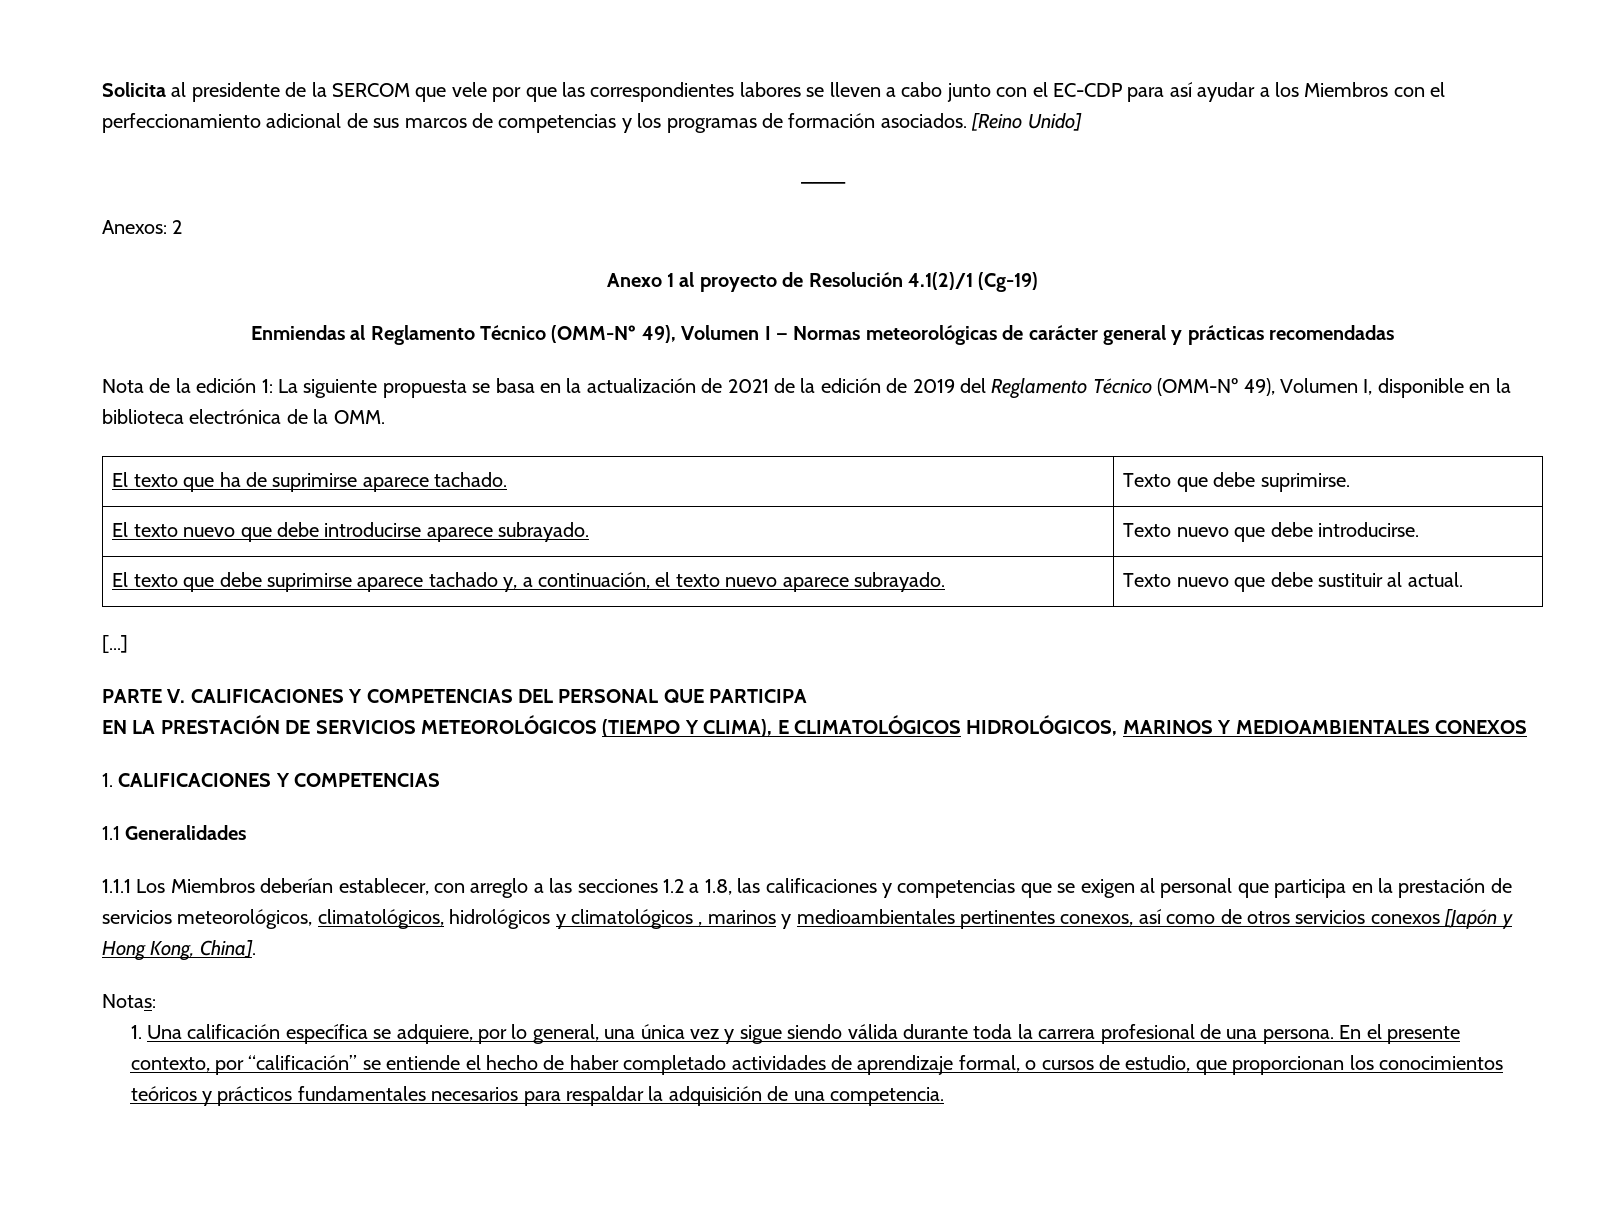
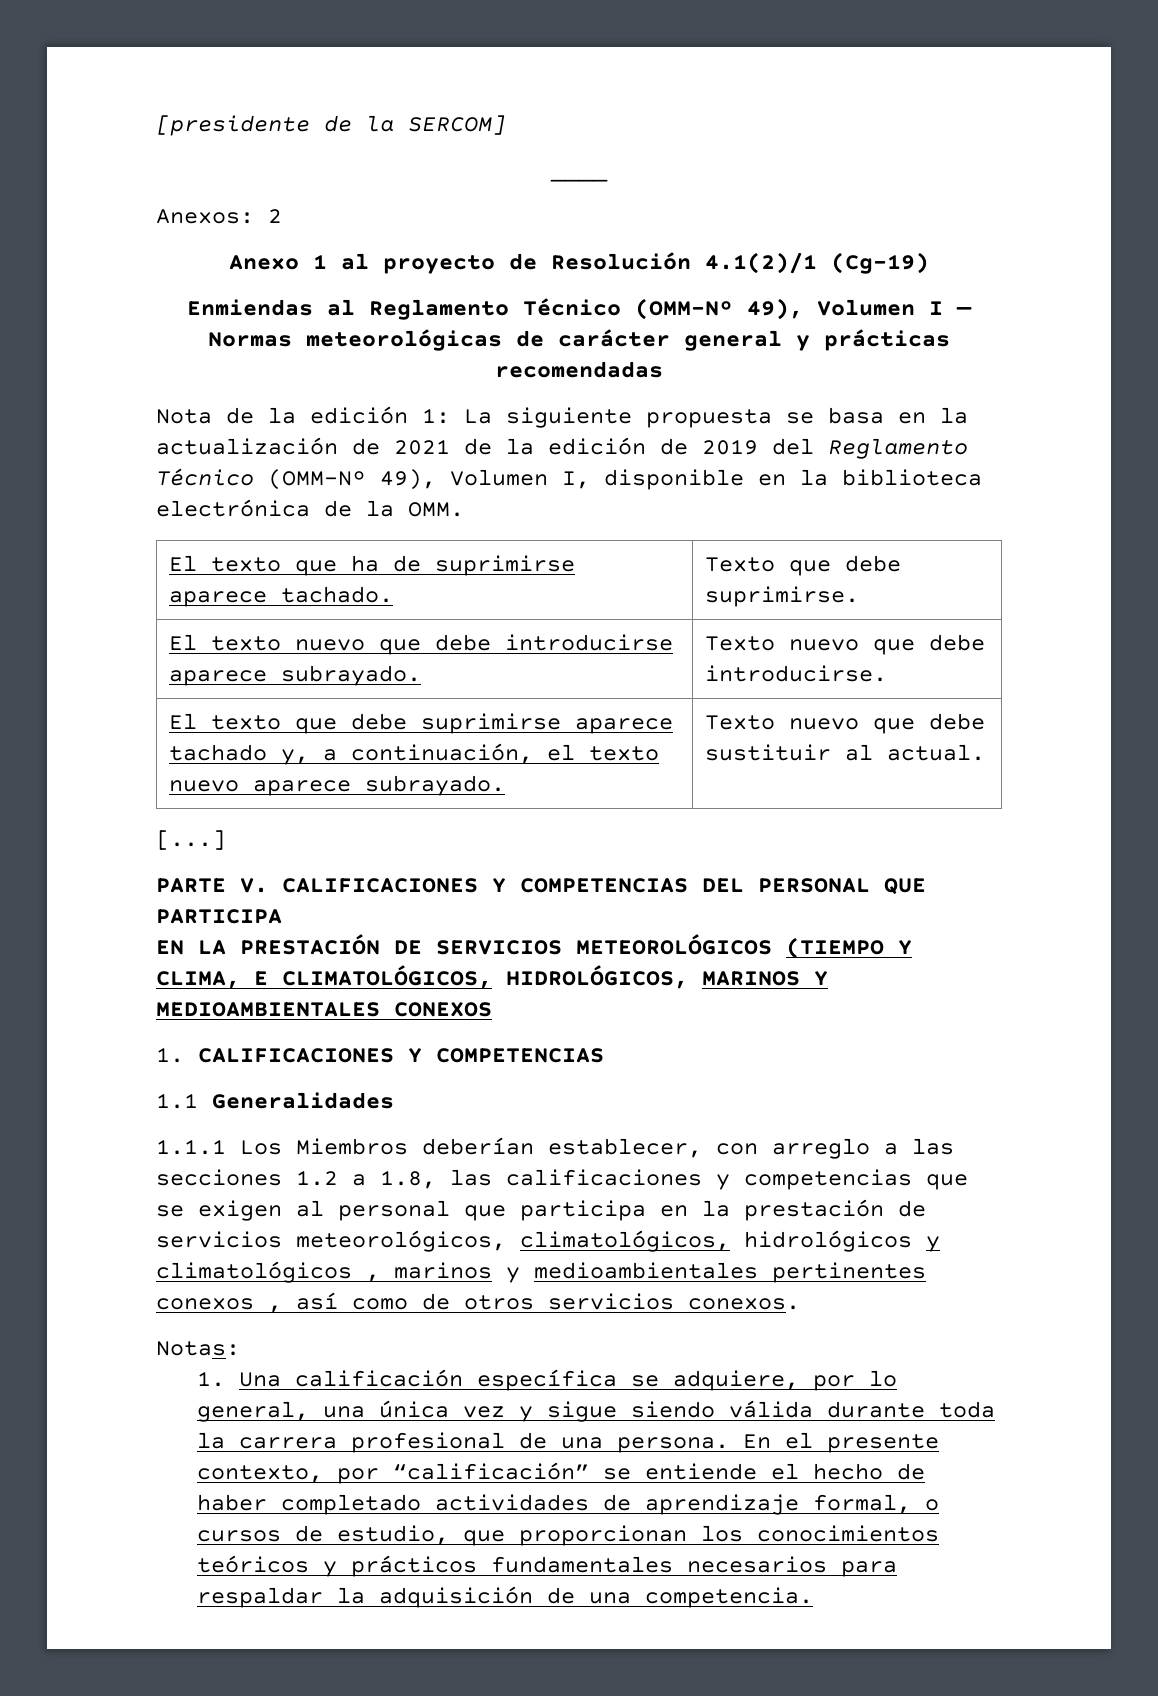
- Solicita al presidente de la SERCOM que vele por que las correspondientes labores se lleven a cabo junto con el EC-CDP para así ayudar a los Miembros con el perfeccionamiento adicional de sus marcos de competencias y los programas de formación asociados. [Reino Unido]
+ [presidente de la SERCOM]
- EN LA PRESTACIÓN DE SERVICIOS METEOROLÓGICOS (TIEMPO Y CLIMA), E CLIMATOLÓGICOS HIDROLÓGICOS, MARINOS Y MEDIOAMBIENTALES CONEXOS
+ EN LA PRESTACIÓN DE SERVICIOS METEOROLÓGICOS (TIEMPO Y CLIMA, E CLIMATOLÓGICOS, HIDROLÓGICOS, MARINOS Y MEDIOAMBIENTALES CONEXOS
- 1.1.1 Los Miembros deberían establecer, con arreglo a las secciones 1.2 a 1.8, las calificaciones y competencias que se exigen al personal que participa en la prestación de servicios meteorológicos, climatológicos, hidrológicos y climatológicos , marinos y medioambientales pertinentes conexos, así como de otros servicios conexos [Japón y Hong Kong, China].
+ 1.1.1 Los Miembros deberían establecer, con arreglo a las secciones 1.2 a 1.8, las calificaciones y competencias que se exigen al personal que participa en la prestación de servicios meteorológicos, climatológicos, hidrológicos y climatológicos , marinos y medioambientales pertinentes conexos , así como de otros servicios conexos.

